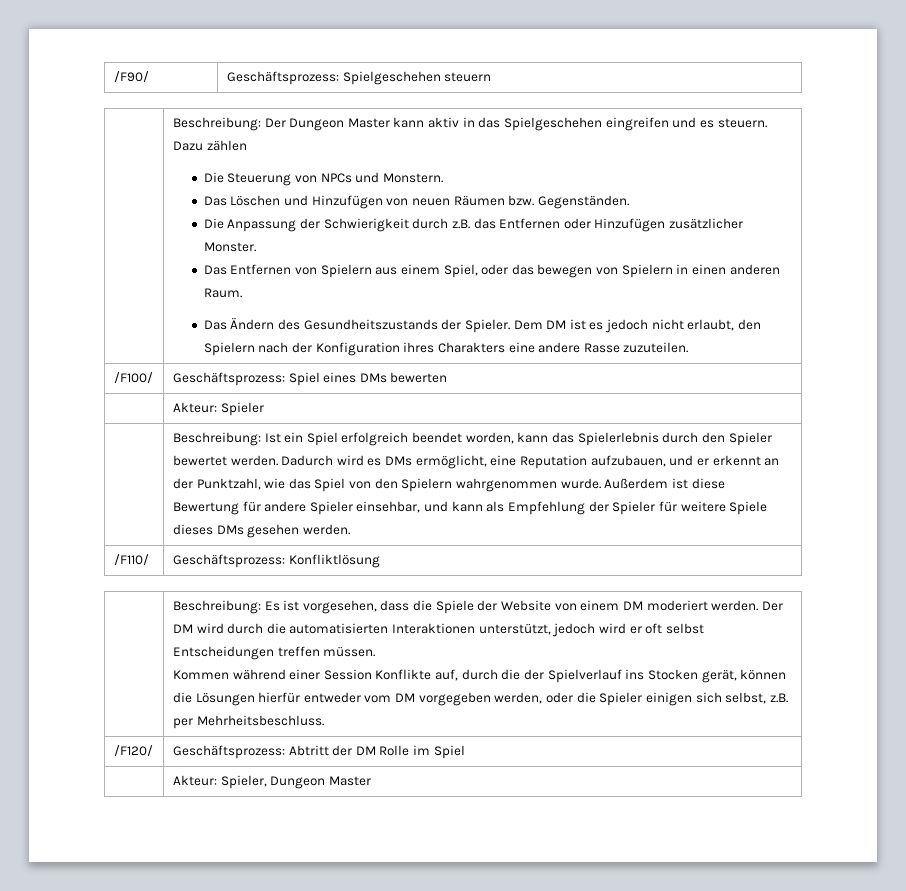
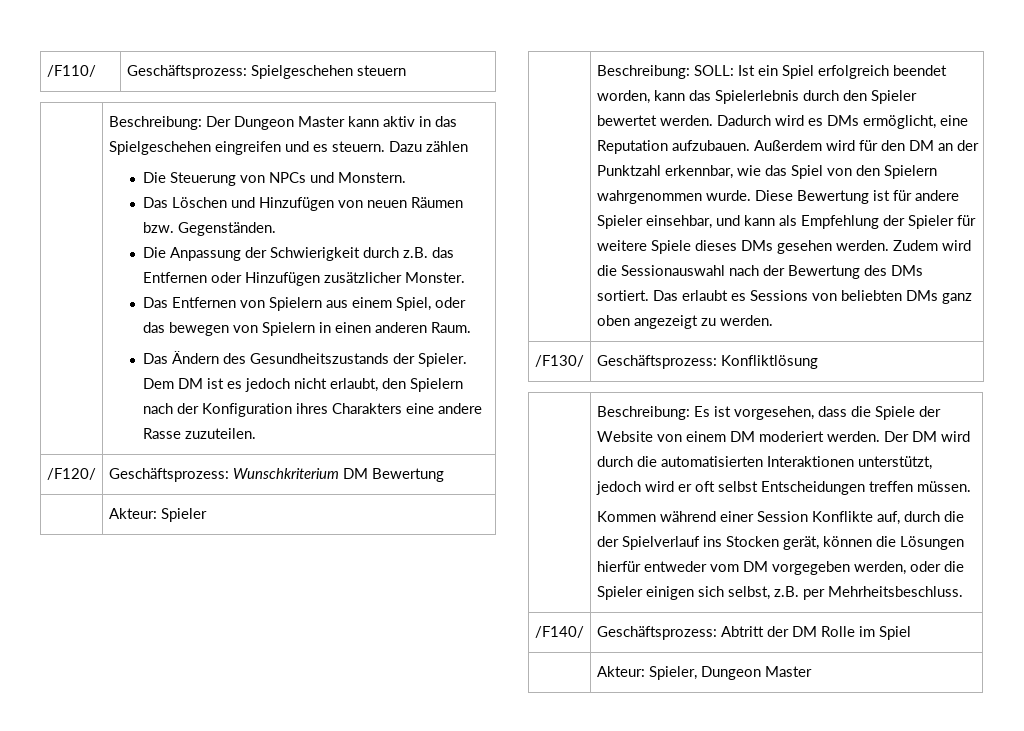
- /F90/ | Geschäftsprozess: Spielgeschehen steuern
+ /F110/ | Geschäftsprozess: Spielgeschehen steuern
- /F100/ | Geschäftsprozess: Spiel eines DMs bewerten
+ /F120/ | Geschäftsprozess: Wunschkriterium DM Bewertung
- Beschreibung: Ist ein Spiel erfolgreich beendet worden, kann das Spielerlebnis durch den Spieler bewertet werden.
+ Beschreibung: SOLL: Ist ein Spiel erfolgreich beendet worden, kann das Spielerlebnis durch den Spieler bewertet werden.
- Dadurch wird es DMs ermöglicht, eine Reputation aufzubauen, und er erkennt an der Punktzahl, wie das Spiel von den Spielern wahrgenommen wurde.
+ Dadurch wird es DMs ermöglicht, eine Reputation aufzubauen. Außerdem wird für den DM an der Punktzahl erkennbar, wie das Spiel von den Spielern wahrgenommen wurde.
- Außerdem ist diese Bewertung für andere Spieler einsehbar, und kann als Empfehlung der Spieler für weitere Spiele dieses DMs gesehen werden.
- /F110/ | Geschäftsprozess: Konfliktlösung
+ Diese Bewertung ist für andere Spieler einsehbar, und kann als Empfehlung der Spieler für weitere Spiele dieses DMs gesehen werden. Zudem wird die Sessionauswahl nach der Bewertung des DMs sortiert. Das erlaubt es Sessions von beliebten DMs ganz oben angezeigt zu werden.
+ /F130/ | Geschäftsprozess: Konfliktlösung
- /F120/ | Geschäftsprozess: Abtritt der DM Rolle im Spiel
+ /F140/ | Geschäftsprozess: Abtritt der DM Rolle im Spiel

